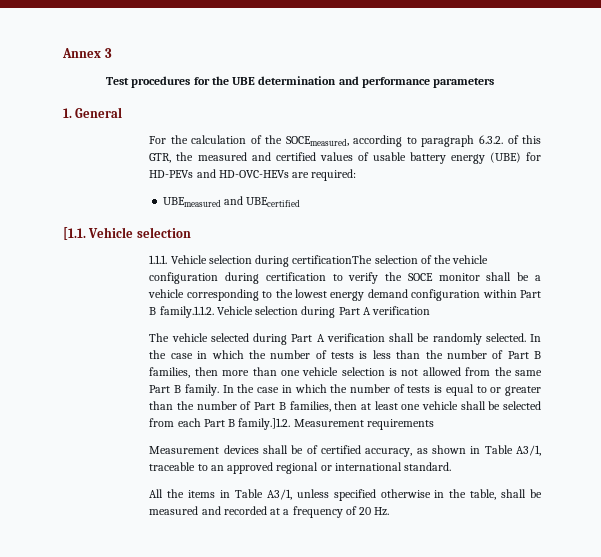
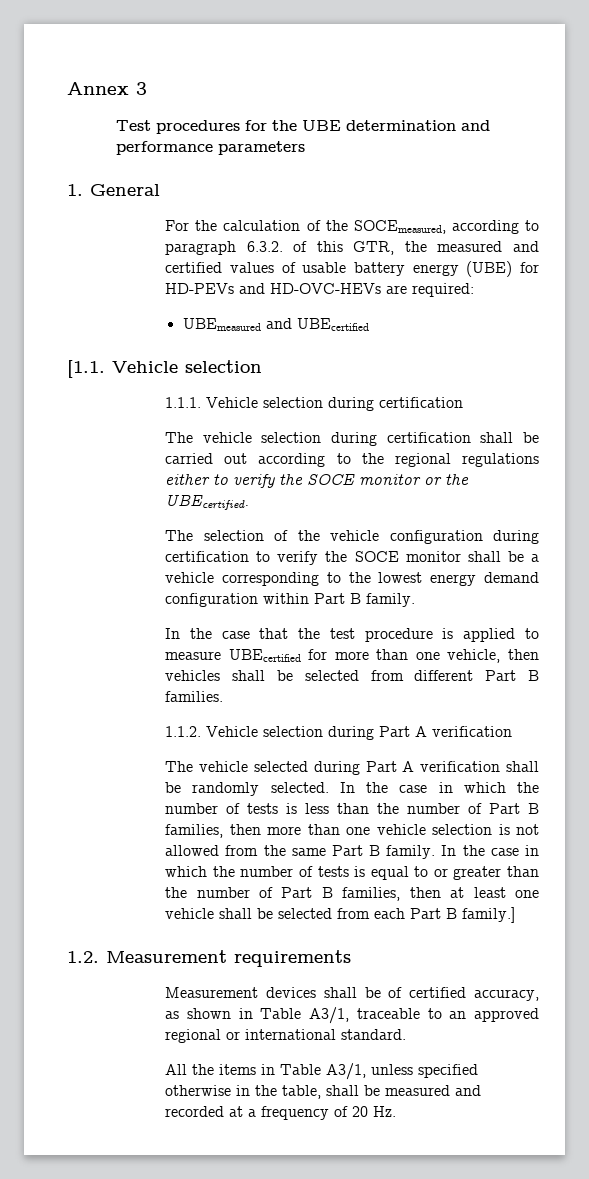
- 1.1.1. Vehicle selection during certificationThe selection of the vehicle configuration during certification to verify the SOCE monitor shall be a vehicle corresponding to the lowest energy demand configuration within Part B family.1.1.2. Vehicle selection during Part A verification
+ 1.1.1. Vehicle selection during certification
+ The vehicle selection during certification shall be carried out according to the regional regulations either to verify the SOCE monitor or the UBEcertified.
+ The selection of the vehicle configuration during certification to verify the SOCE monitor shall be a vehicle corresponding to the lowest energy demand configuration within Part B family.
+ In the case that the test procedure is applied to measure UBEcertified for more than one vehicle, then vehicles shall be selected from different Part B families.
+ 1.1.2. Vehicle selection during Part A verification
- In the case in which the number of tests is equal to or greater than the number of Part B families, then at least one vehicle shall be selected from each Part B family.]1.2. Measurement requirements
+ In the case in which the number of tests is equal to or greater than the number of Part B families, then at least one vehicle shall be selected from each Part B family.]
+ 1.2. Measurement requirements

